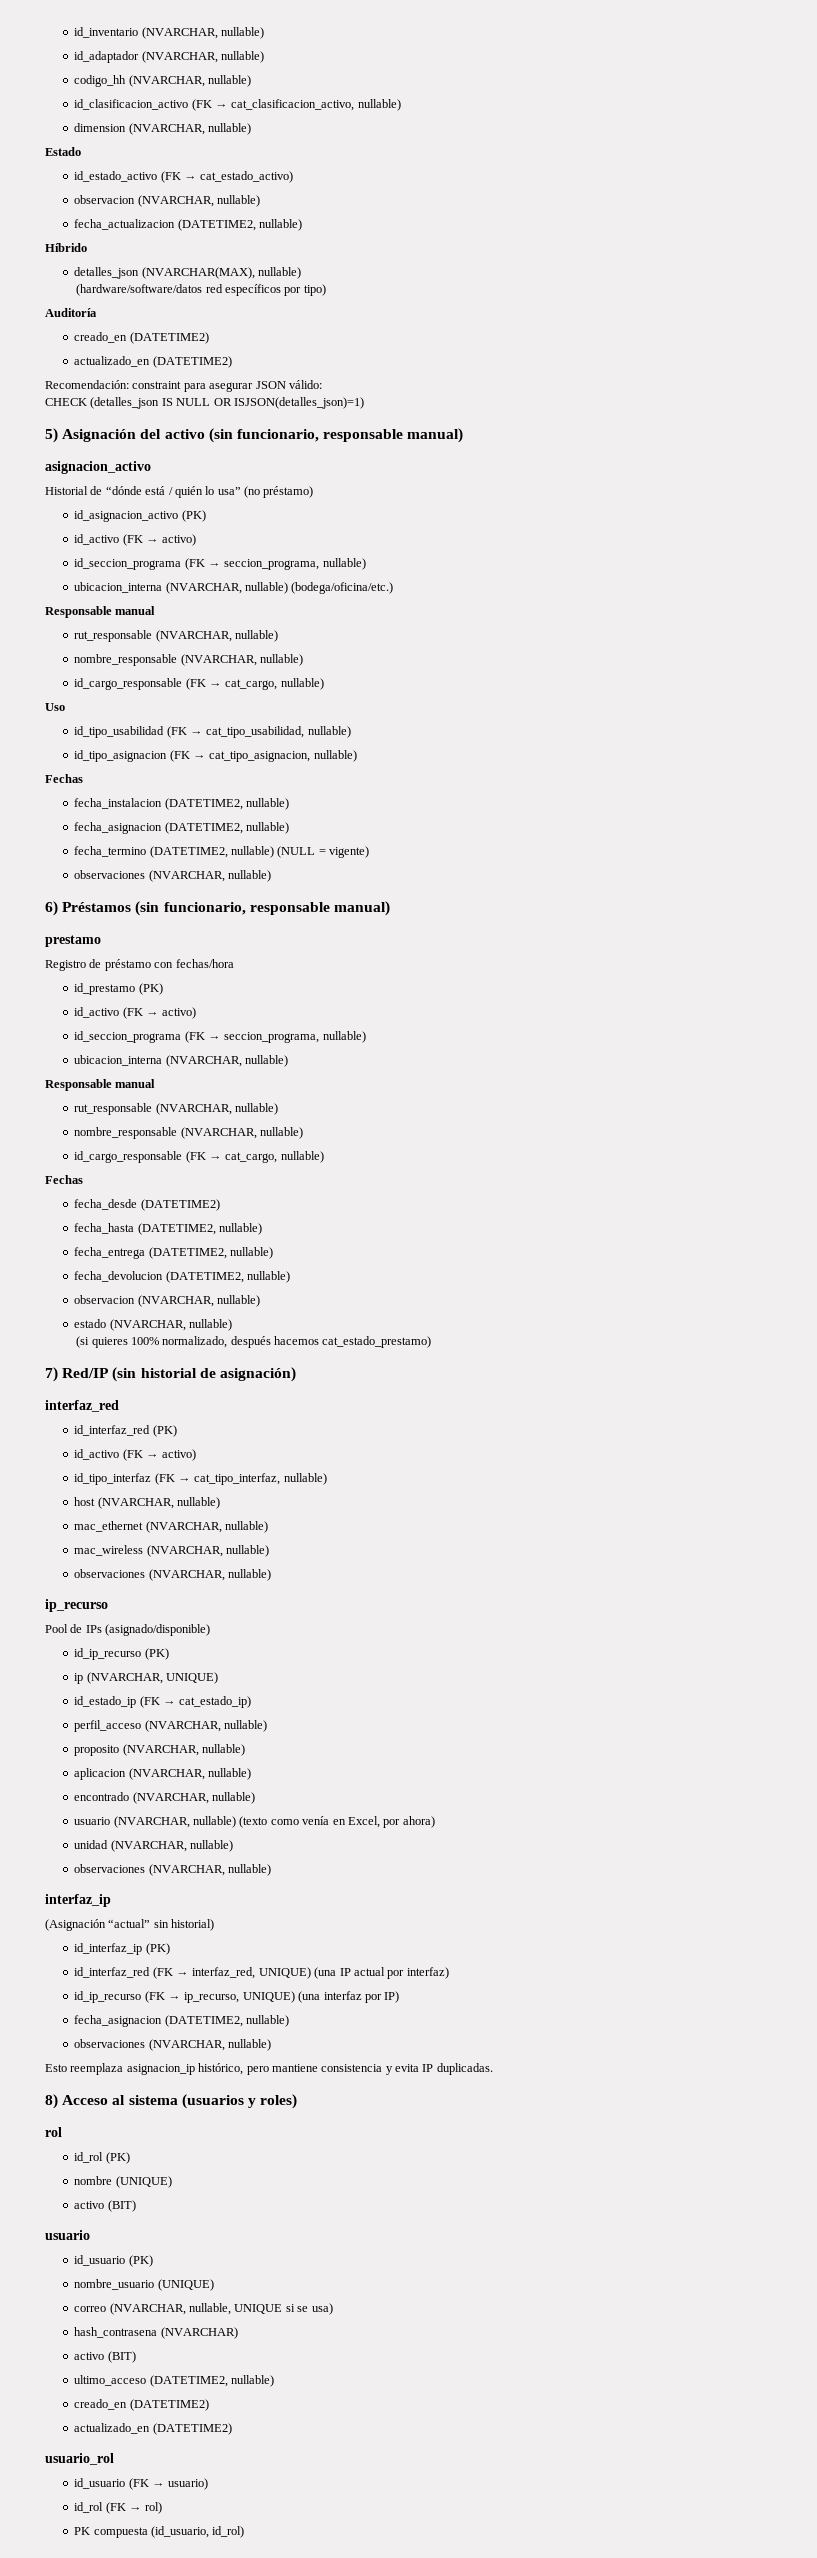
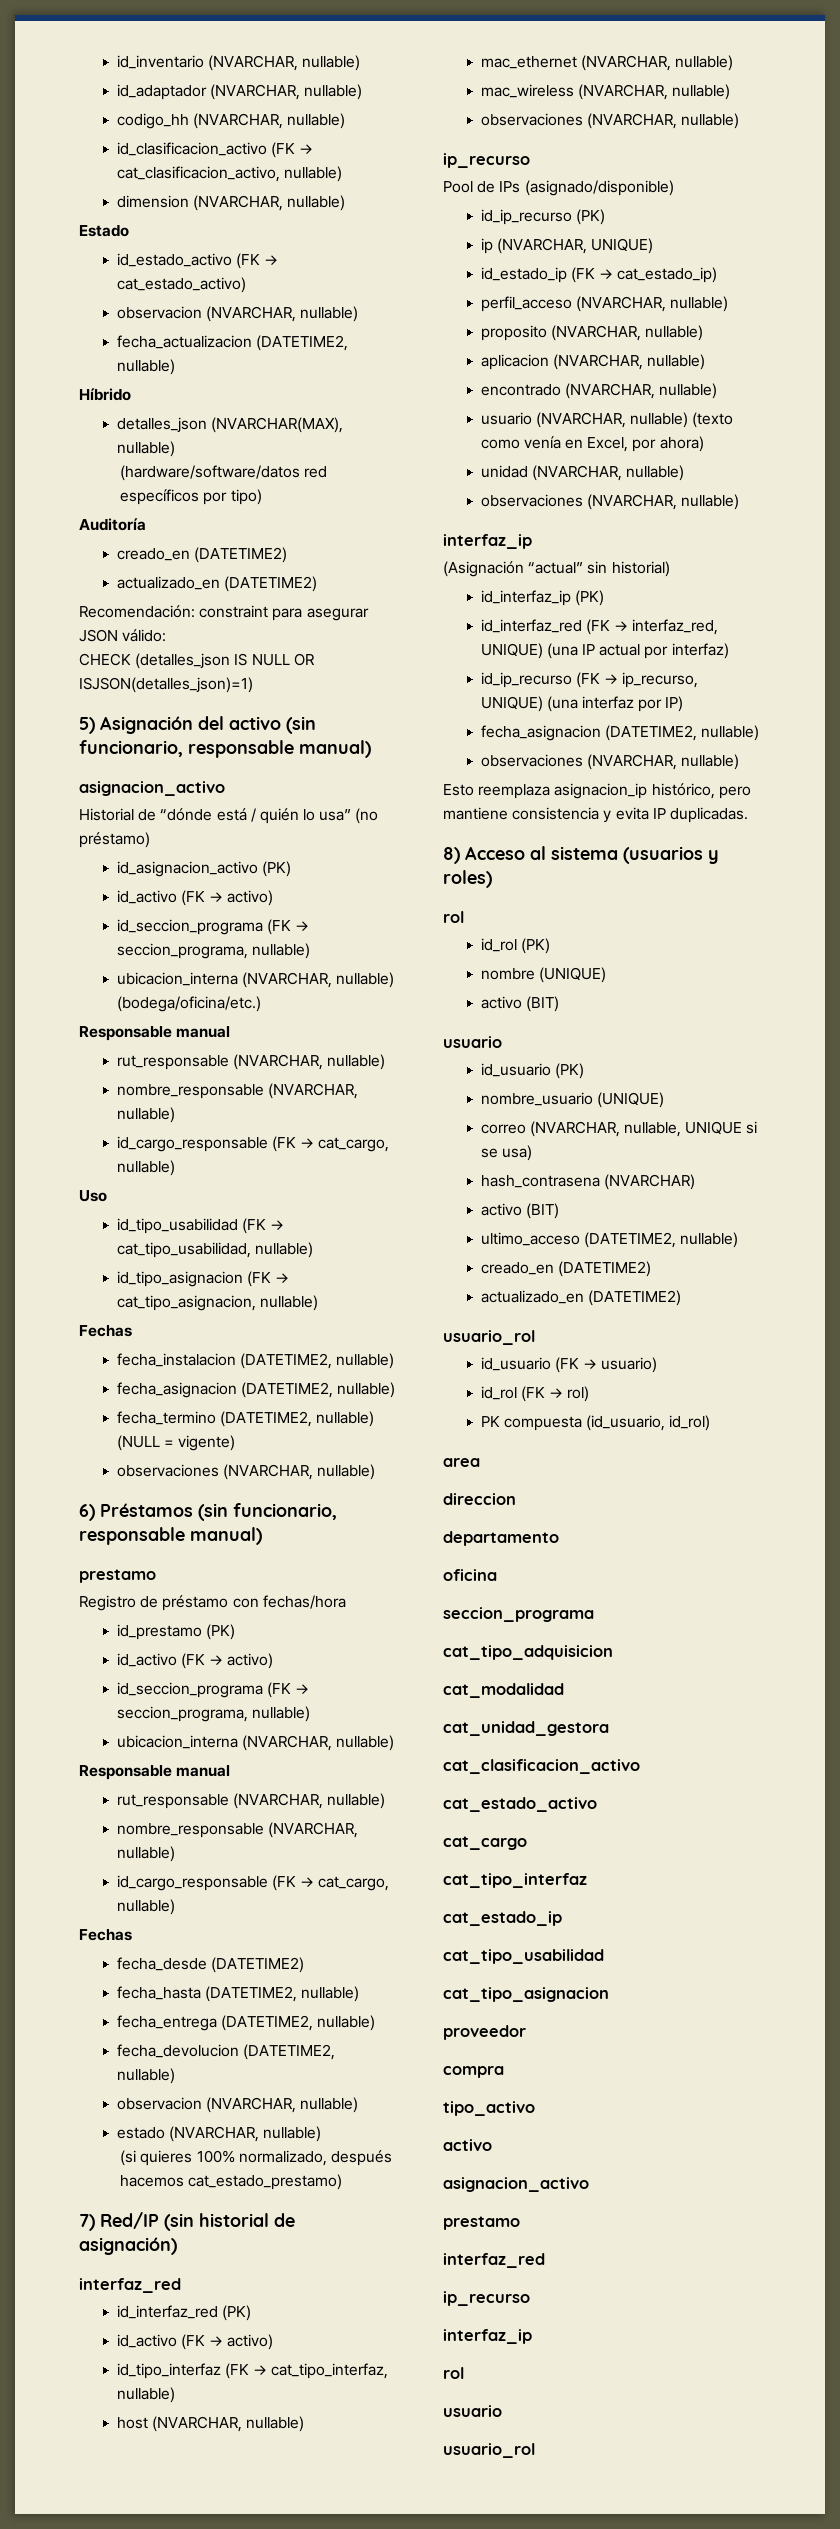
+ area
+ direccion
+ departamento
+ oficina
+ seccion_programa
+ cat_tipo_adquisicion
+ cat_modalidad
+ cat_unidad_gestora
+ cat_clasificacion_activo
+ cat_estado_activo
+ cat_cargo
+ cat_tipo_interfaz
+ cat_estado_ip
+ cat_tipo_usabilidad
+ cat_tipo_asignacion
+ proveedor
+ compra
+ tipo_activo
+ activo
+ asignacion_activo
+ prestamo
+ interfaz_red
+ ip_recurso
+ interfaz_ip
+ rol
+ usuario
+ usuario_rol

